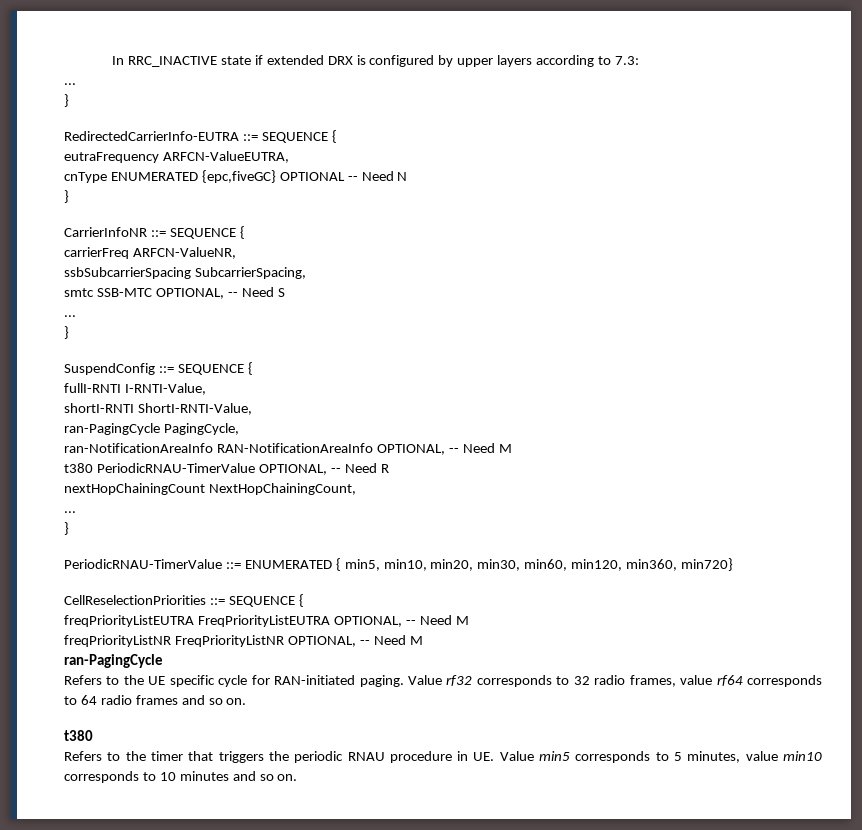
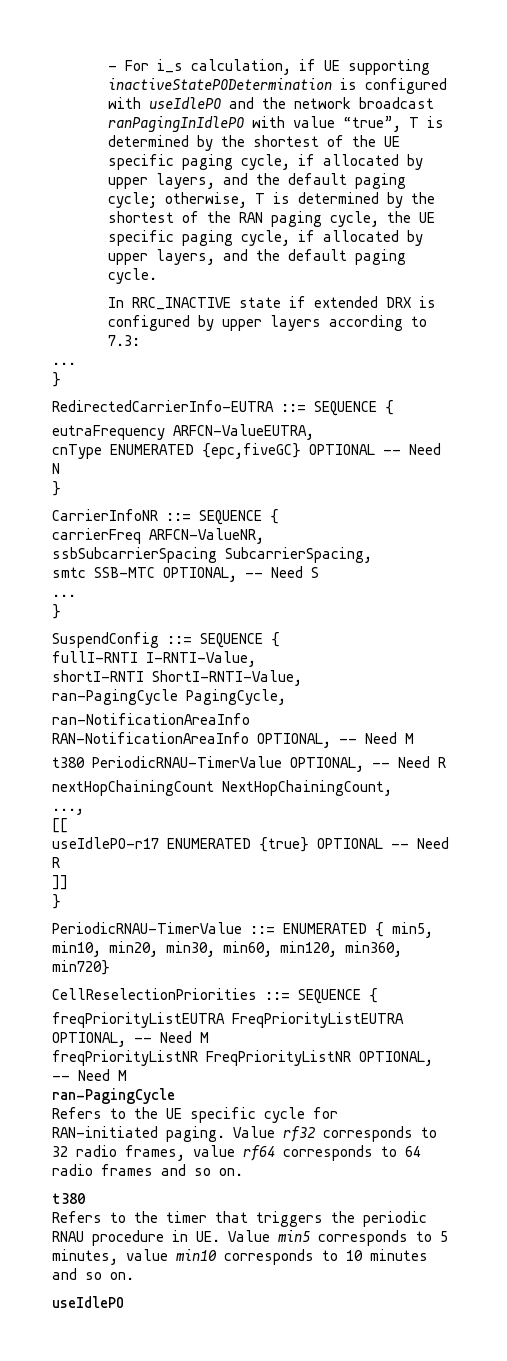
+ - For i_s calculation, if UE supporting inactiveStatePODetermination is configured with useIdlePO and the network broadcast ranPagingInIdlePO with value “true”, T is determined by the shortest of the UE specific paging cycle, if allocated by upper layers, and the default paging cycle; otherwise, T is determined by the shortest of the RAN paging cycle, the UE specific paging cycle, if allocated by upper layers, and the default paging cycle.
  nextHopChainingCount NextHopChainingCount,
- ...
+ ...,
+ [[
+ useIdlePO-r17 ENUMERATED {true} OPTIONAL -- Need R
+ ]]
  Refers to the timer that triggers the periodic RNAU procedure in UE. Value min5 corresponds to 5 minutes, value min10 corresponds to 10 minutes and so on.
+ useIdlePO

